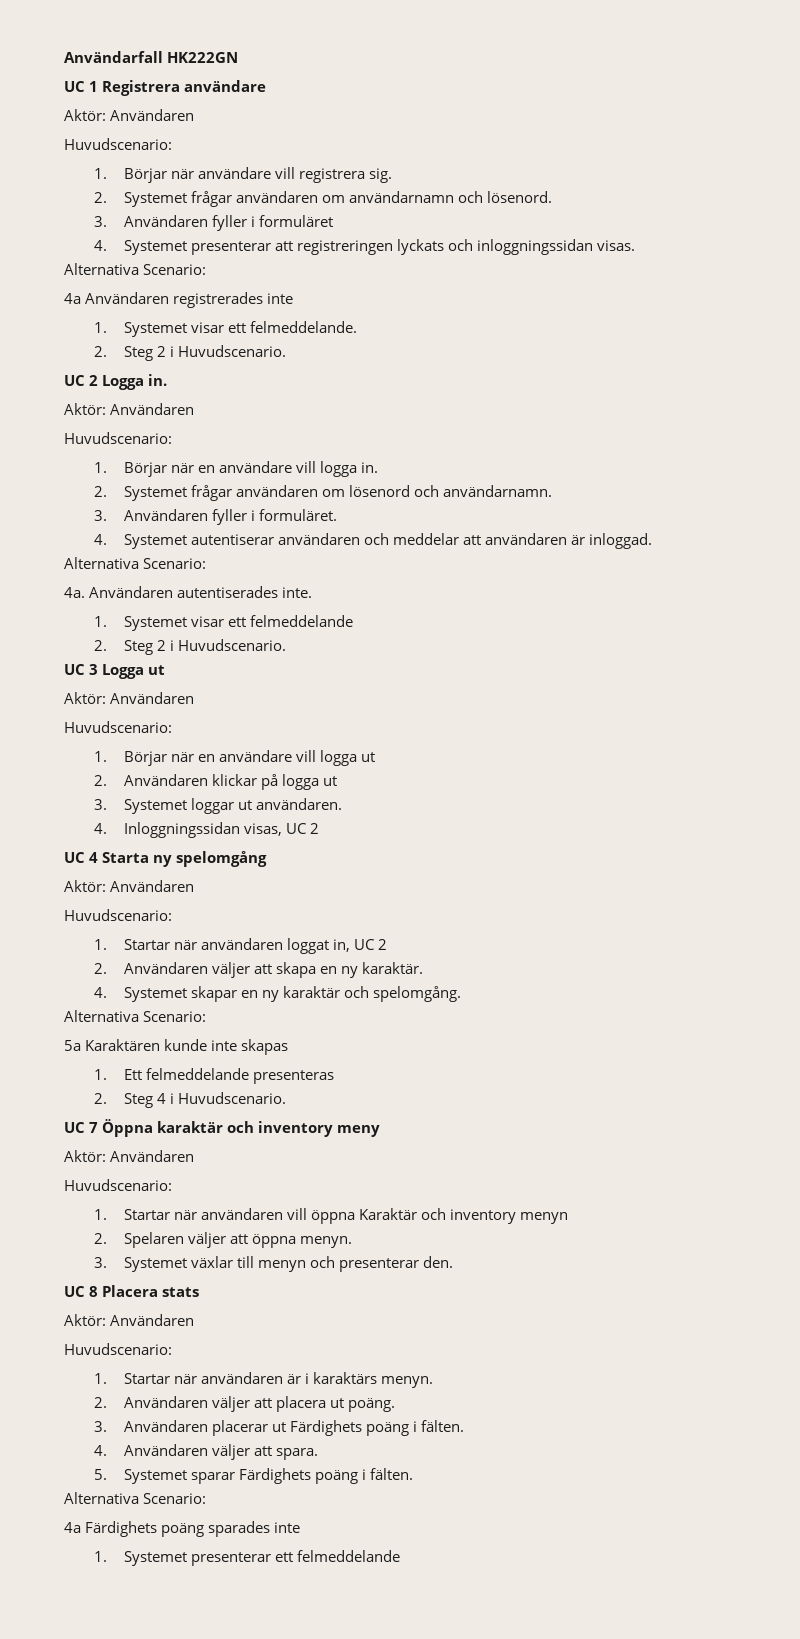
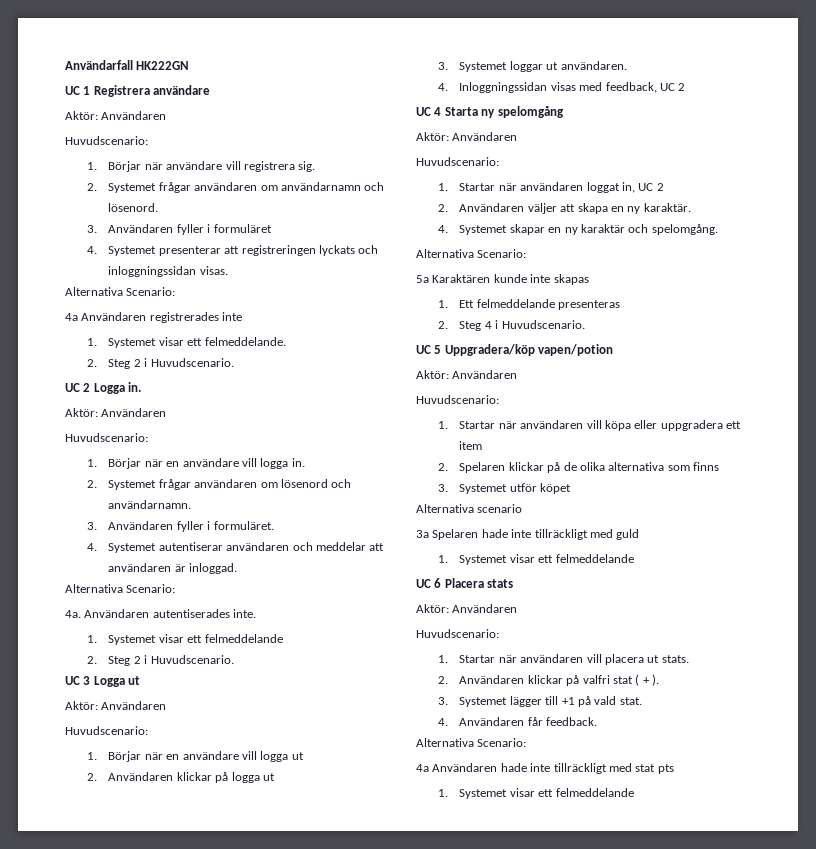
- 4. Inloggningssidan visas, UC 2
+ 4. Inloggningssidan visas med feedback, UC 2
- UC 7 Öppna karaktär och inventory meny
+ UC 5 Uppgradera/köp vapen/potion
  Aktör: Användaren
  Huvudscenario:
- 1. Startar när användaren vill öppna Karaktär och inventory menyn
- 2. Spelaren väljer att öppna menyn.
- 3. Systemet växlar till menyn och presenterar den.
- UC 8 Placera stats
+ 1. Startar när användaren vill köpa eller uppgradera ett item
+ 2. Spelaren klickar på de olika alternativa som finns
+ 3. Systemet utför köpet
+ Alternativa scenario
+ 3a Spelaren hade inte tillräckligt med guld
+ 1. Systemet visar ett felmeddelande
+ UC 6 Placera stats
- 1. Startar när användaren är i karaktärs menyn.
- 2. Användaren väljer att placera ut poäng.
- 3. Användaren placerar ut Färdighets poäng i fälten.
- 4. Användaren väljer att spara.
- 5. Systemet sparar Färdighets poäng i fälten.
+ 1. Startar när användaren vill placera ut stats.
+ 2. Användaren klickar på valfri stat ( + ).
+ 3. Systemet lägger till +1 på vald stat.
+ 4. Användaren får feedback.
  Alternativa Scenario:
- 4a Färdighets poäng sparades inte
- 1. Systemet presenterar ett felmeddelande
+ 4a Användaren hade inte tillräckligt med stat pts
+ 1. Systemet visar ett felmeddelande

